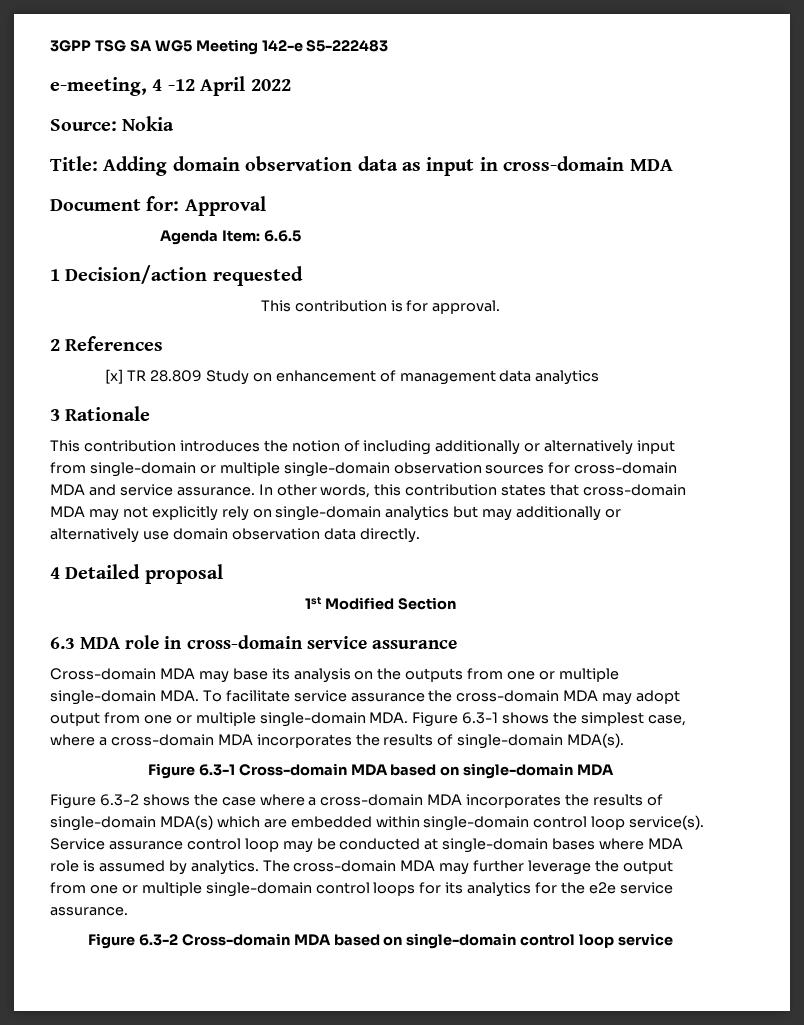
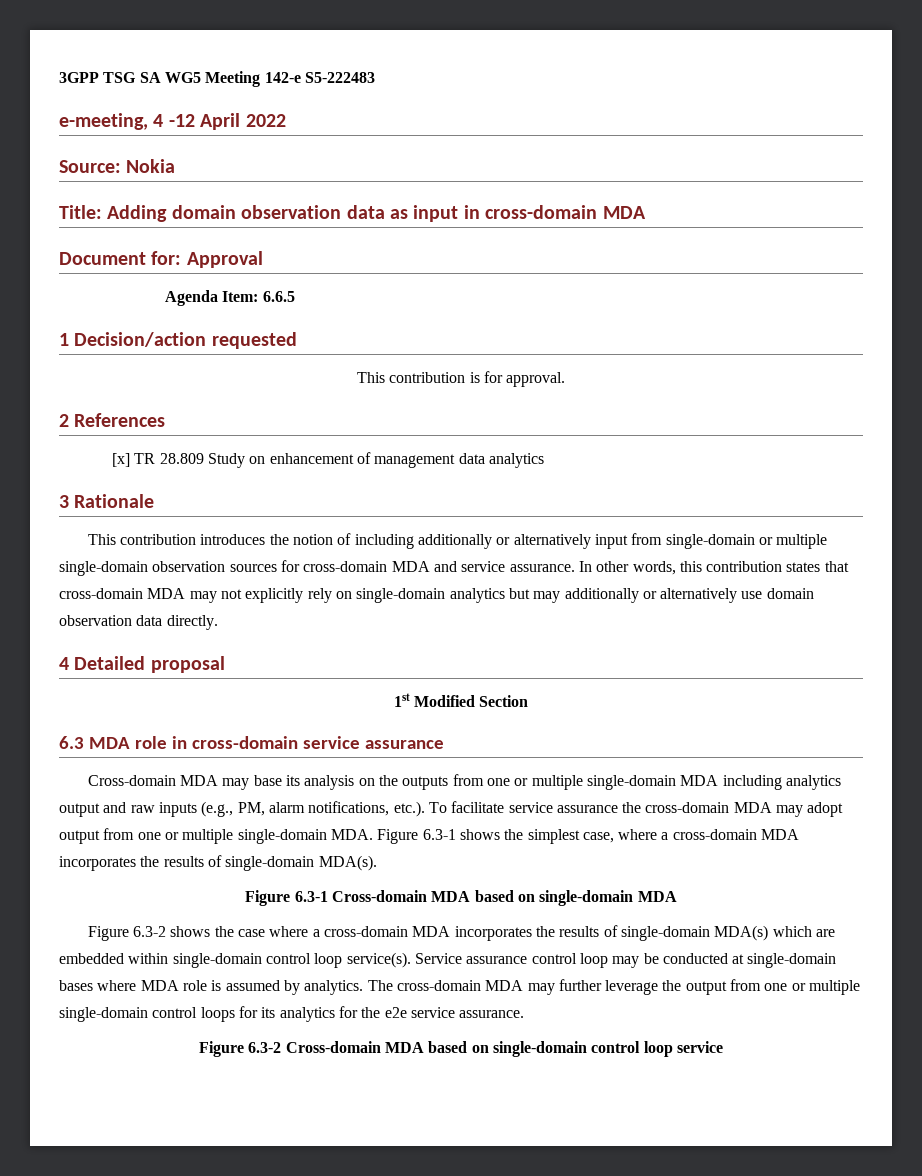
- Cross-domain MDA may base its analysis on the outputs from one or multiple single-domain MDA. To facilitate service assurance the cross-domain MDA may adopt output from one or multiple single-domain MDA. Figure 6.3-1 shows the simplest case, where a cross-domain MDA incorporates the results of single-domain MDA(s).
+ Cross-domain MDA may base its analysis on the outputs from one or multiple single-domain MDA including analytics output and raw inputs (e.g., PM, alarm notifications, etc.). To facilitate service assurance the cross-domain MDA may adopt output from one or multiple single-domain MDA. Figure 6.3-1 shows the simplest case, where a cross-domain MDA incorporates the results of single-domain MDA(s).

